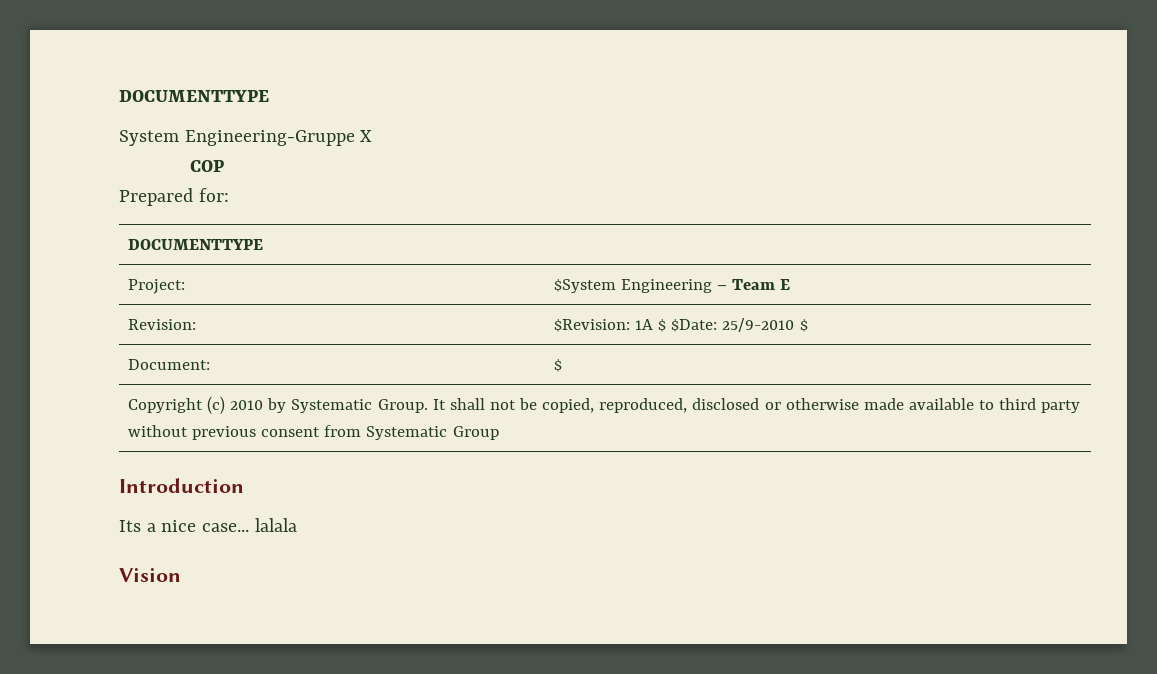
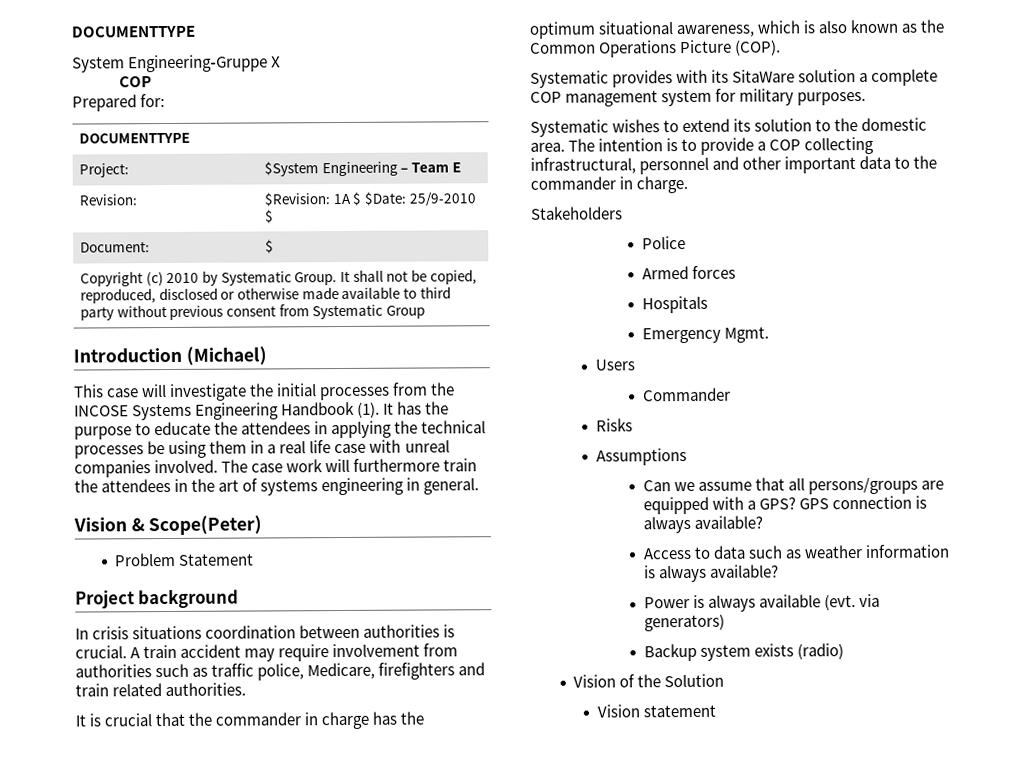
- Introduction
- Its a nice case... lalala
- Vision
+ Introduction (Michael)
+ This case will investigate the initial processes from the INCOSE Systems Engineering Handbook (1). It has the purpose to educate the attendees in applying the technical processes be using them in a real life case with unreal companies involved. The case work will furthermore train the attendees in the art of systems engineering in general.
+ Vision & Scope(Peter)
+ Problem Statement
+ Project background
+ In crisis situations coordination between authorities is crucial. A train accident may require involvement from authorities such as traffic police, Medicare, firefighters and train related authorities.
+ It is crucial that the commander in charge has the optimum situational awareness, which is also known as the Common Operations Picture (COP).
+ Systematic provides with its SitaWare solution a complete COP management system for military purposes.
+ Systematic wishes to extend its solution to the domestic area. The intention is to provide a COP collecting infrastructural, personnel and other important data to the commander in charge.
+ Stakeholders
+ Police
+ Armed forces
+ Hospitals
+ Emergency Mgmt.
+ Users
+ Commander
+ Risks
+ Assumptions
+ Can we assume that all persons/groups are equipped with a GPS? GPS connection is always available?
+ Access to data such as weather information is always available?
+ Power is always available (evt. via generators)
+ Backup system exists (radio)
+ Vision of the Solution
+ Vision statement

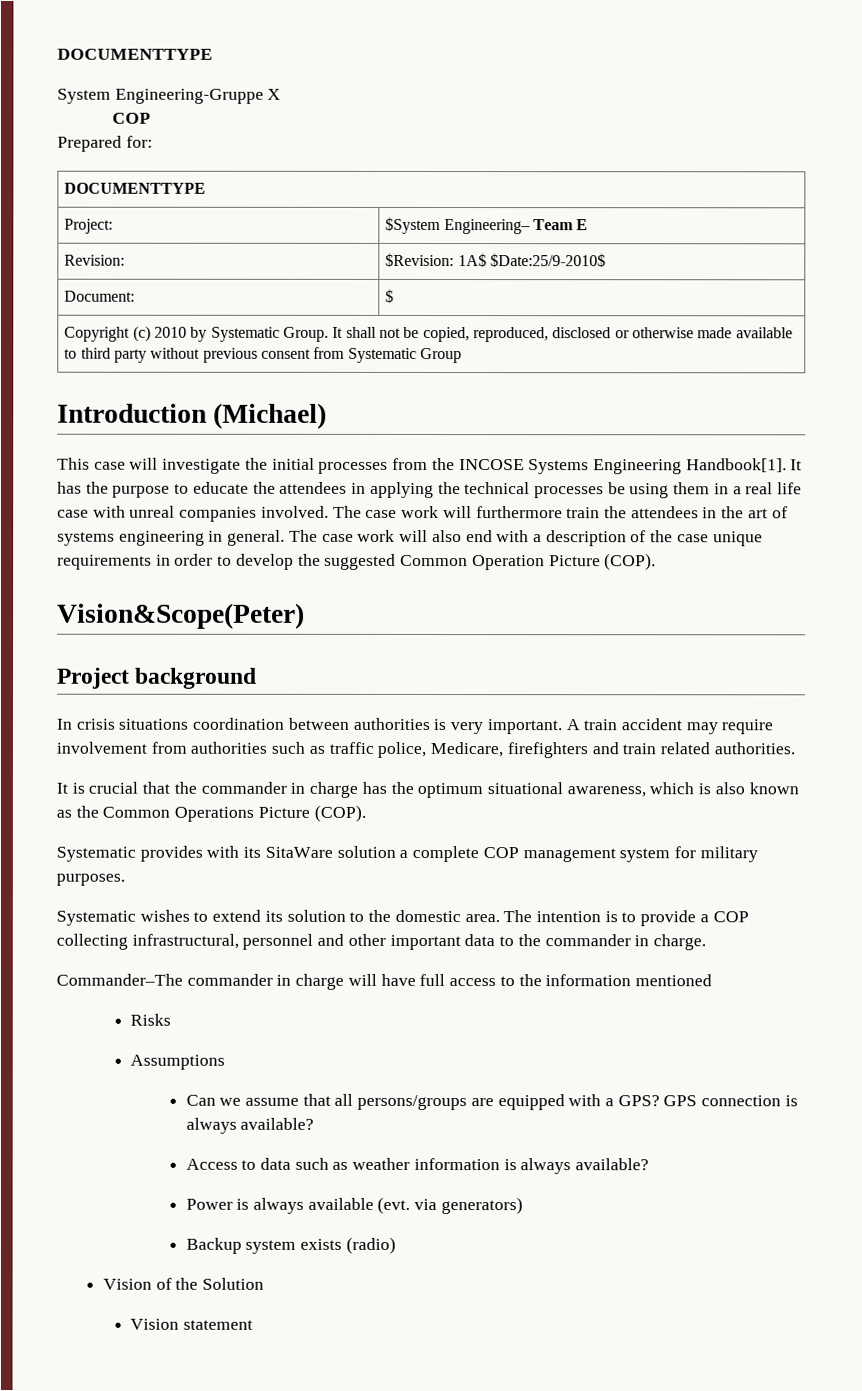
- Project: | $System Engineering – Team E
+ Project: | $System Engineering– Team E
- Revision: | $Revision: 1A $ $Date: 25/9-2010 $
+ Revision: | $Revision: 1A$ $Date:25/9-2010$
- This case will investigate the initial processes from the INCOSE Systems Engineering Handbook (1).
+ This case will investigate the initial processes from the INCOSE Systems Engineering Handbook[1].
- The case work will furthermore train the attendees in the art of systems engineering in general.
- Vision & Scope(Peter)
- Problem Statement
+ The case work will furthermore train the attendees in the art of systems engineering in general. The case work will also end with a description of the case unique requirements in order to develop the suggested Common Operation Picture (COP).
+ Vision&Scope(Peter)
- In crisis situations coordination between authorities is crucial.
+ In crisis situations coordination between authorities is very important.
- Stakeholders
- Police
- Armed forces
- Hospitals
- Emergency Mgmt.
- Users
- Commander
+ Commander–The commander in charge will have full access to the information mentioned

